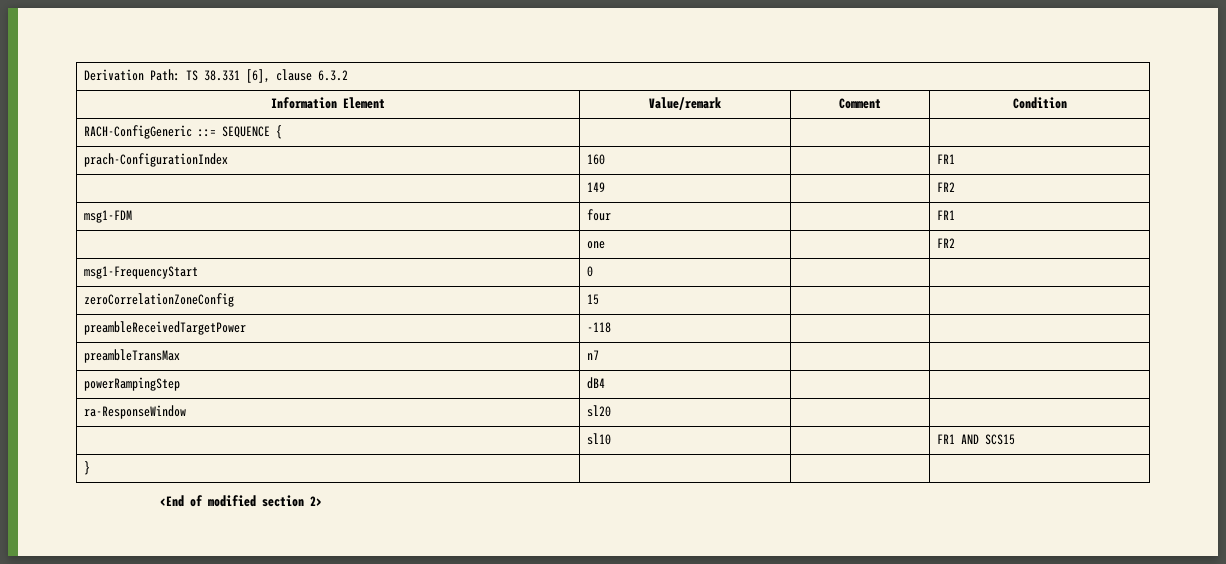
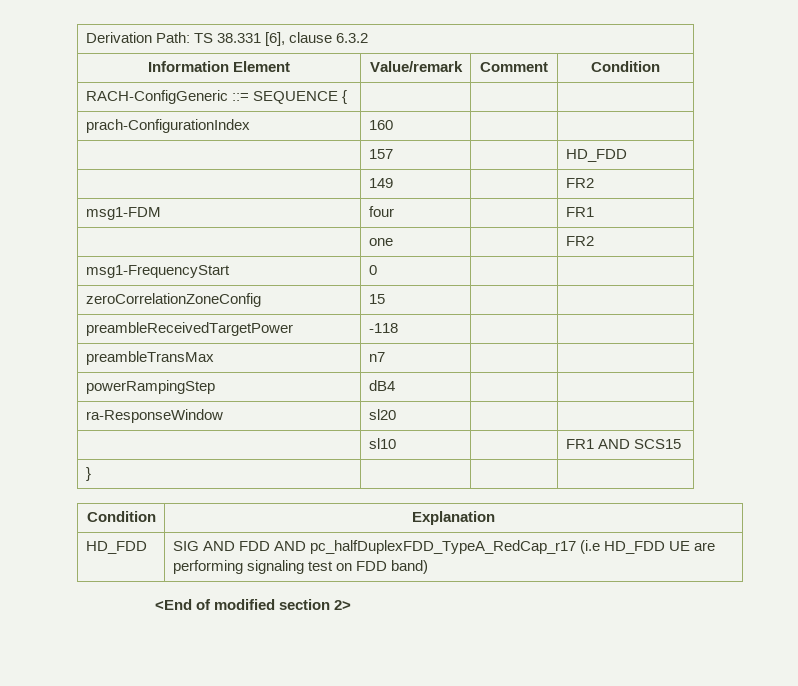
- prach-ConfigurationIndex | 160 | | FR1
+ prach-ConfigurationIndex | 160 | |
+ | 157 | | HD_FDD
+ Condition | Explanation
+ HD_FDD | SIG AND FDD AND pc_halfDuplexFDD_TypeA_RedCap_r17 (i.e HD_FDD UE are performing signaling test on FDD band)

